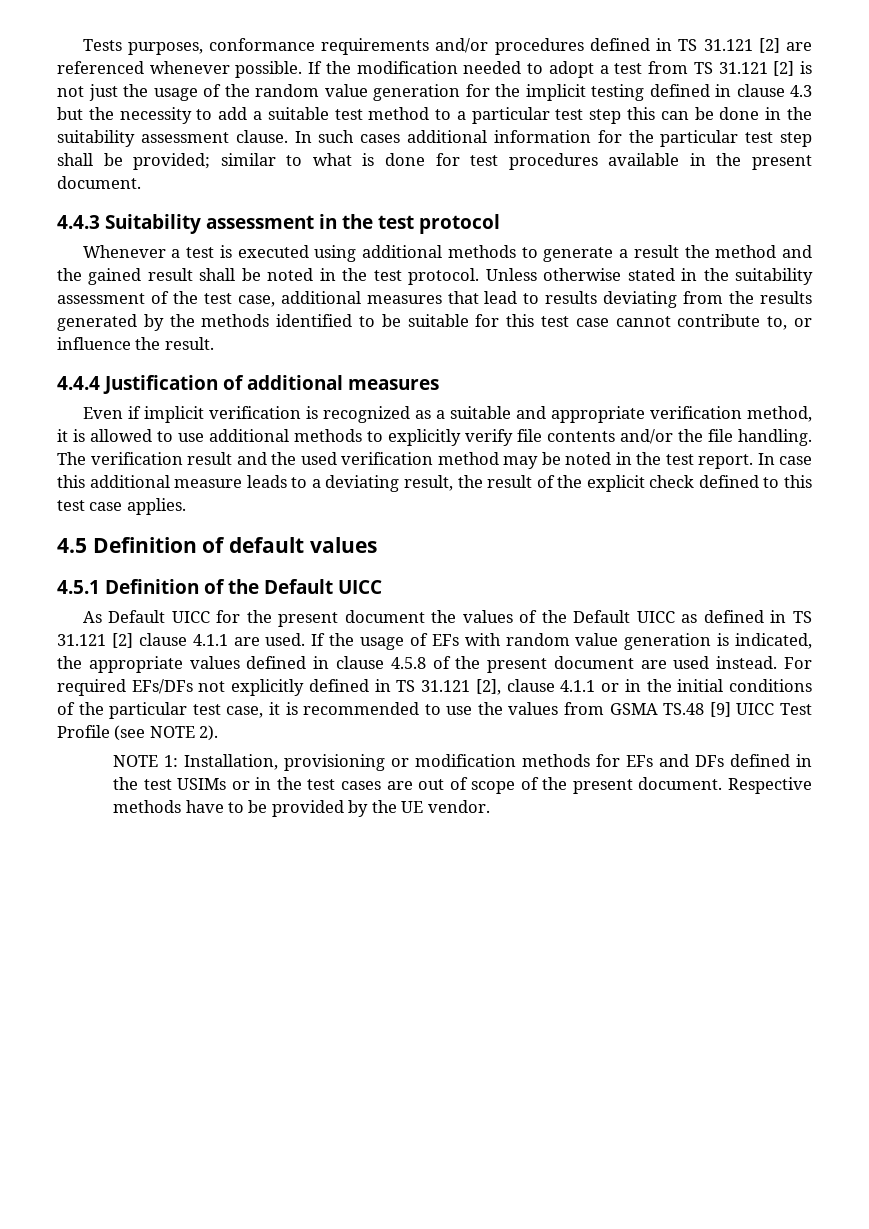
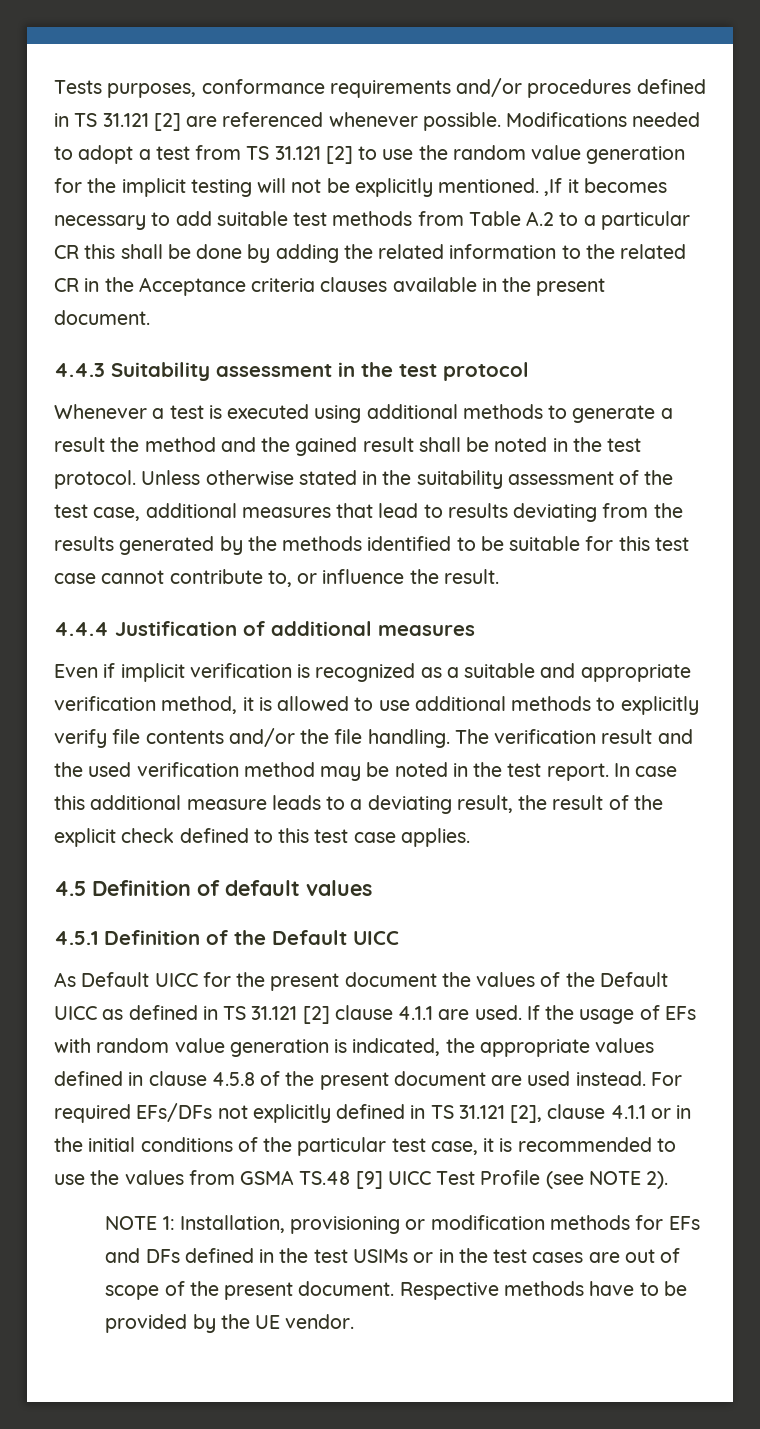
- If the modification needed to adopt a test from TS 31.121 [2] is not just the usage of the random value generation for the implicit testing defined in clause 4.3 but the necessity to add a suitable test method to a particular test step this can be done in the suitability assessment clause. In such cases additional information for the particular test step shall be provided; similar to what is done for test procedures available in the present document.
+ Modifications needed to adopt a test from TS 31.121 [2] to use the random value generation for the implicit testing will not be explicitly mentioned. ,If it becomes necessary to add suitable test methods from Table A.2 to a particular CR this shall be done by adding the related information to the related CR in the Acceptance criteria clauses available in the present document.

